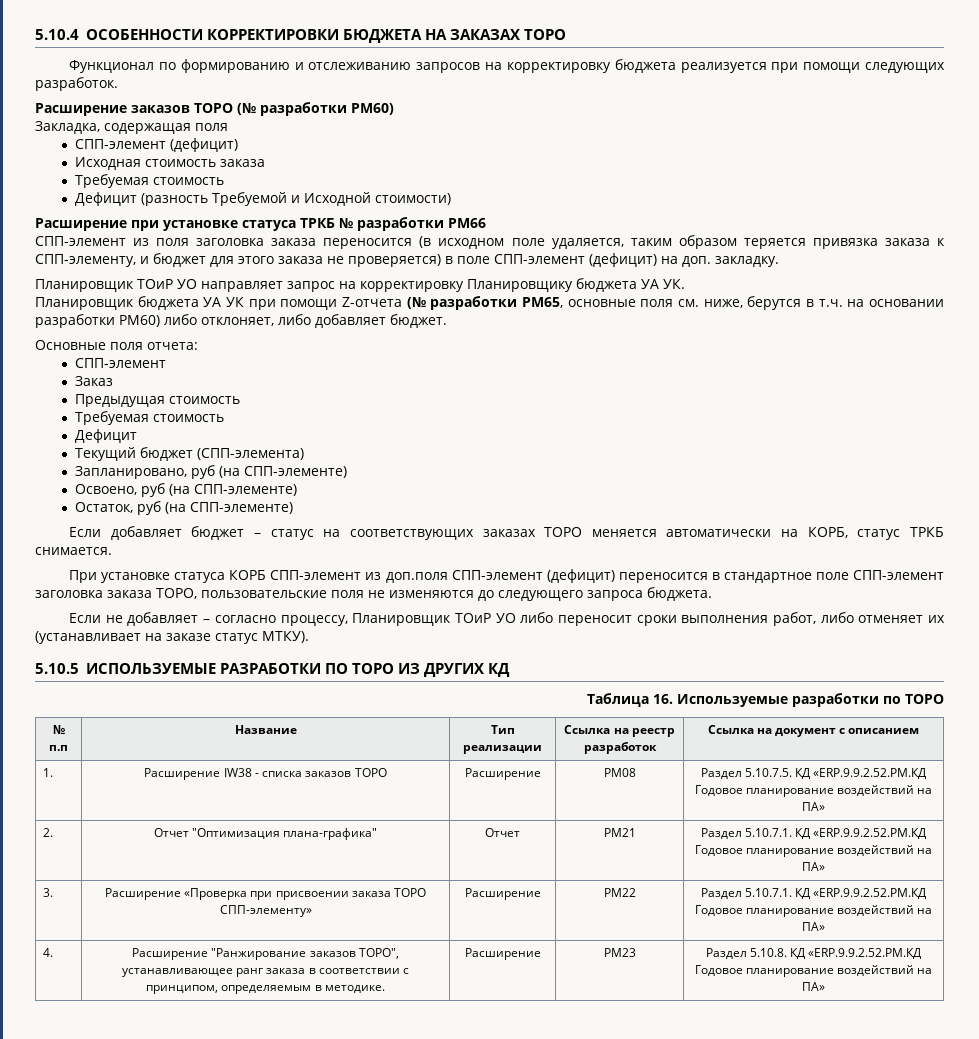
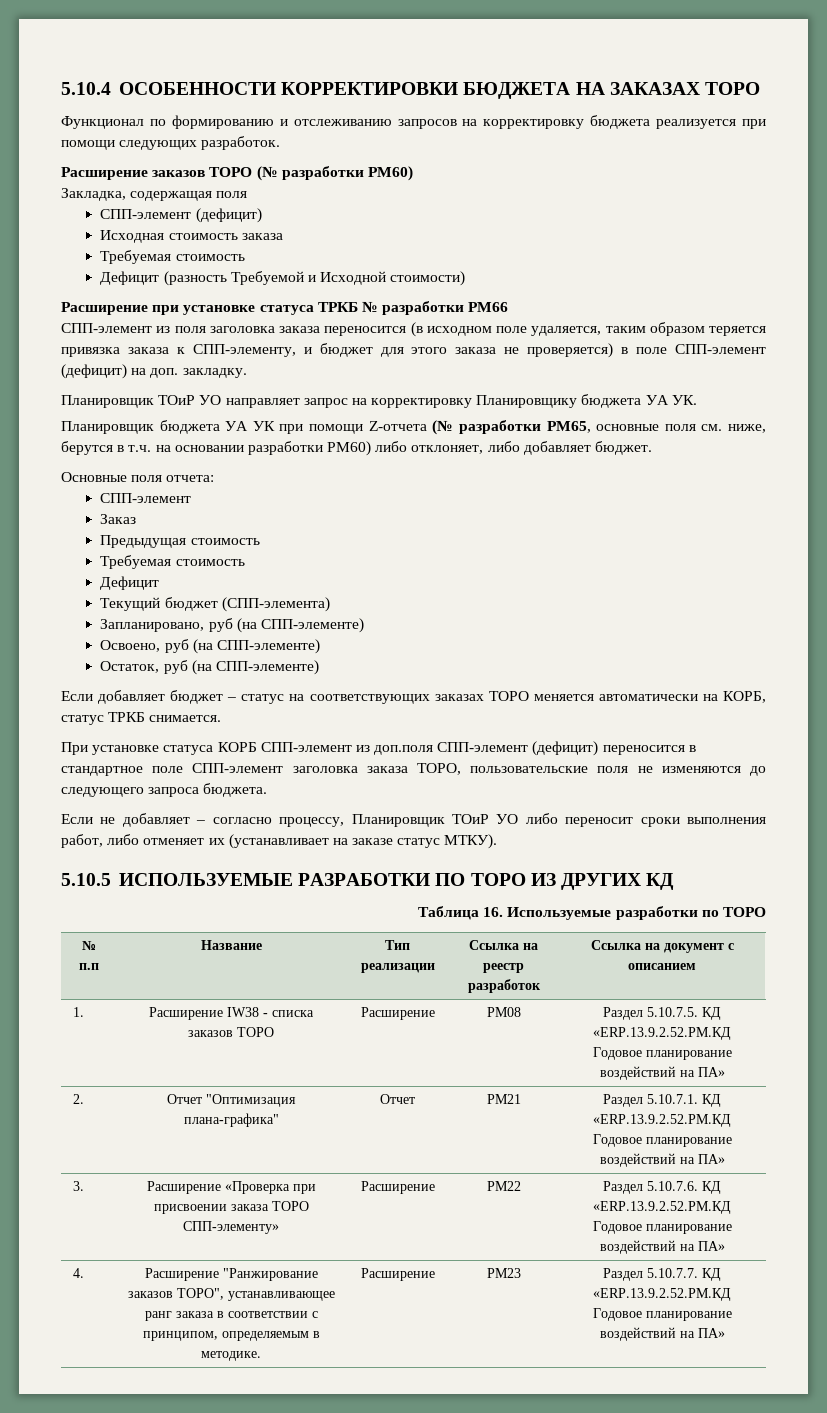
- 1. | Расширение IW38 - списка заказов ТОРО | Расширение | PM08 | Раздел 5.10.7.5. КД «ERP.9.9.2.52.PM.КД Годовое планирование воздействий на ПА»
+ 1. | Расширение IW38 - списка заказов ТОРО | Расширение | PM08 | Раздел 5.10.7.5. КД «ERP.13.9.2.52.PM.КД Годовое планирование воздействий на ПА»
- 2. | Отчет "Оптимизация плана-графика" | Отчет | PM21 | Раздел 5.10.7.1. КД «ERP.9.9.2.52.PM.КД Годовое планирование воздействий на ПА»
+ 2. | Отчет "Оптимизация плана-графика" | Отчет | PM21 | Раздел 5.10.7.1. КД «ERP.13.9.2.52.PM.КД Годовое планирование воздействий на ПА»
- 3. | Расширение «Проверка при присвоении заказа ТОРО СПП-элементу» | Расширение | PM22 | Раздел 5.10.7.1. КД «ERP.9.9.2.52.PM.КД Годовое планирование воздействий на ПА»
+ 3. | Расширение «Проверка при присвоении заказа ТОРО СПП-элементу» | Расширение | PM22 | Раздел 5.10.7.6. КД «ERP.13.9.2.52.PM.КД Годовое планирование воздействий на ПА»
- 4. | Расширение "Ранжирование заказов ТОРО", устанавливающее ранг заказа в соответствии с принципом, определяемым в методике. | Расширение | PM23 | Раздел 5.10.8. КД «ERP.9.9.2.52.PM.КД Годовое планирование воздействий на ПА»
+ 4. | Расширение "Ранжирование заказов ТОРО", устанавливающее ранг заказа в соответствии с принципом, определяемым в методике. | Расширение | PM23 | Раздел 5.10.7.7. КД «ERP.13.9.2.52.PM.КД Годовое планирование воздействий на ПА»

